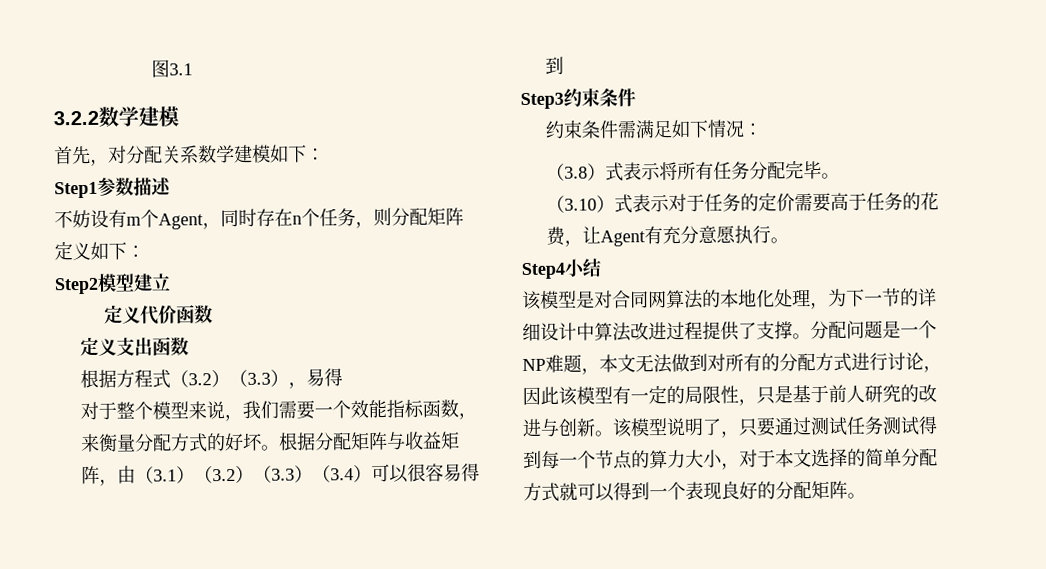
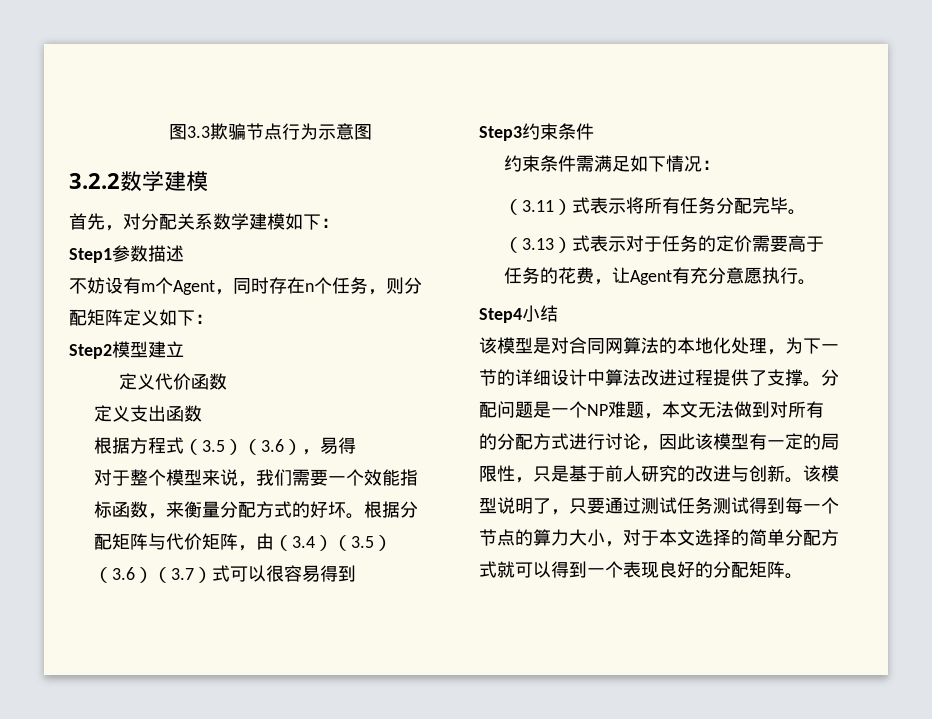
- 图3.1
+ 图3.3欺骗节点行为示意图
- 根据方程式（3.2）（3.3），易得
+ 根据方程式（3.5）（3.6），易得
- 根据分配矩阵与收益矩阵，由（3.1）（3.2）（3.3）（3.4）可以很容易得到
+ 根据分配矩阵与代价矩阵，由（3.4）（3.5）（3.6）（3.7）式可以很容易得到
- （3.8）式表示将所有任务分配完毕。
+ （3.11）式表示将所有任务分配完毕。
- （3.10）式表示对于任务的定价需要高于任务的花费，让Agent有充分意愿执行。
+ （3.13）式表示对于任务的定价需要高于任务的花费，让Agent有充分意愿执行。

